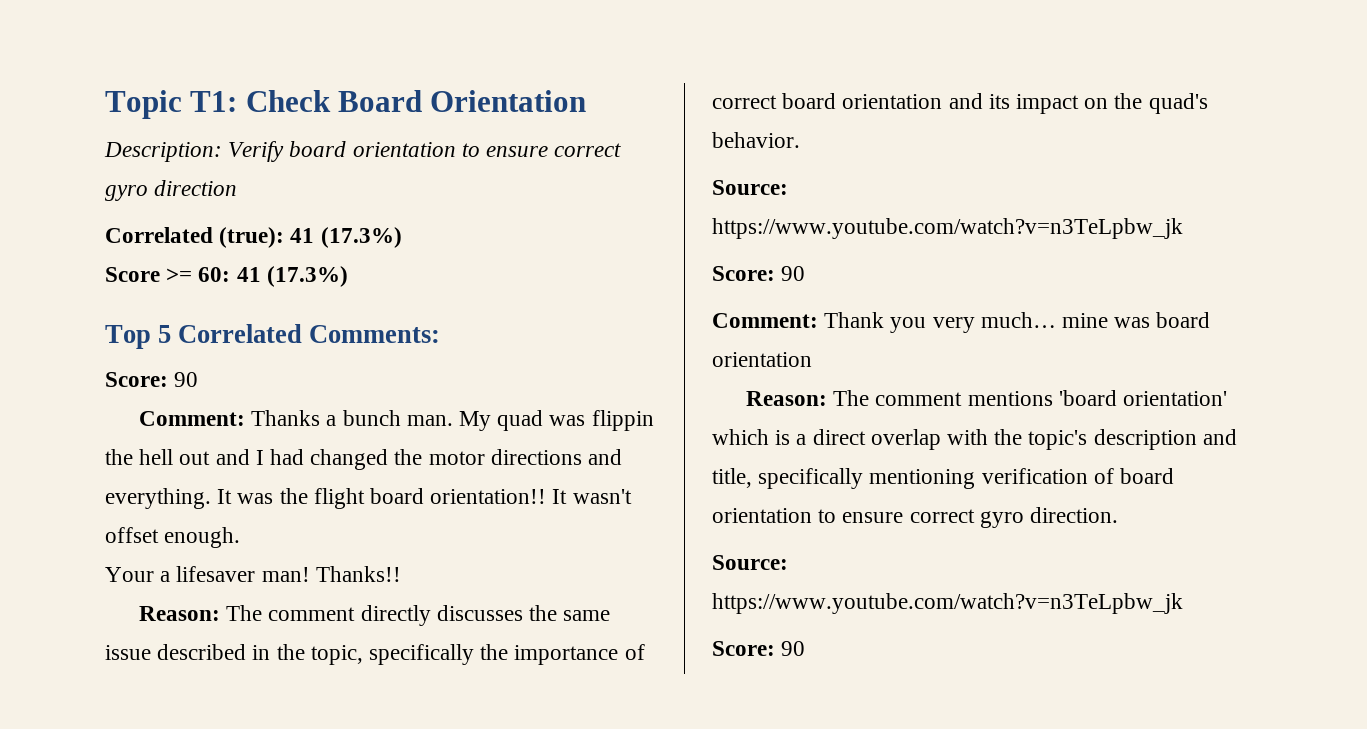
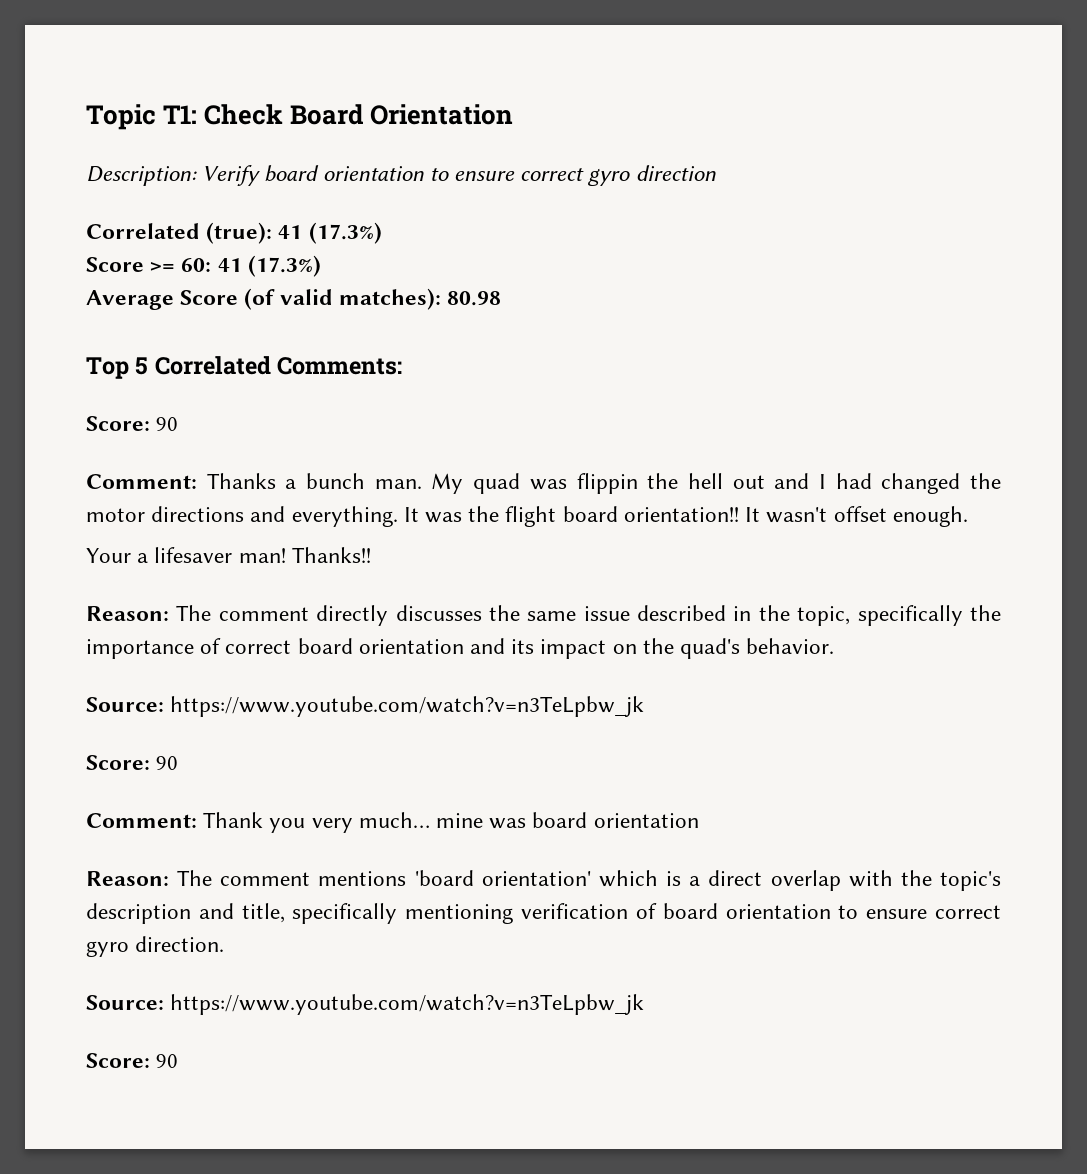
+ Average Score (of valid matches): 80.98

